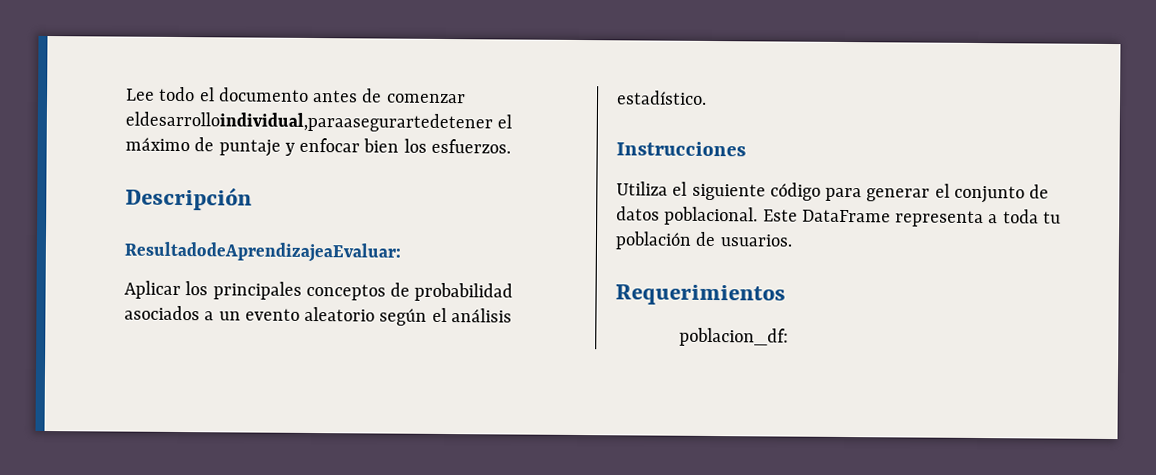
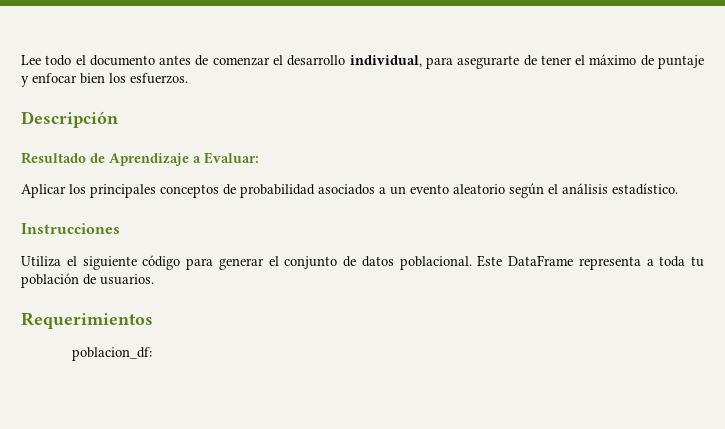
- Lee todo el documento antes de comenzar eldesarrolloindividual,paraasegurartedetener el máximo de puntaje y enfocar bien los esfuerzos.
+ Lee todo el documento antes de comenzar el desarrollo individual, para asegurarte de tener el máximo de puntaje y enfocar bien los esfuerzos.
- ResultadodeAprendizajeaEvaluar:
+ Resultado de Aprendizaje a Evaluar:

